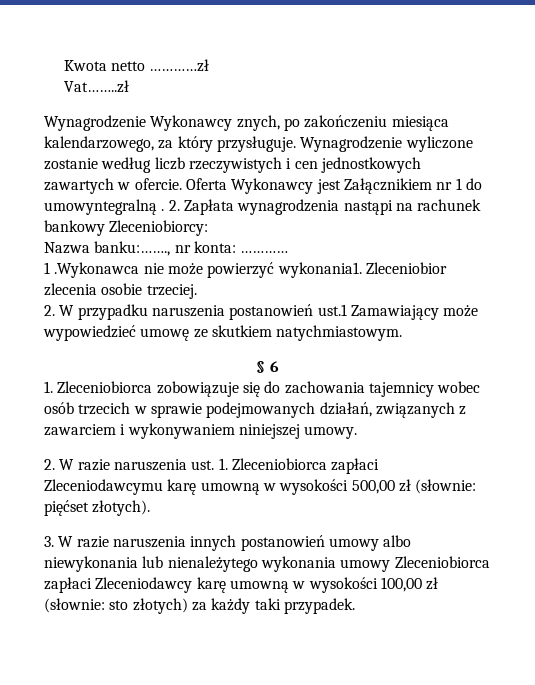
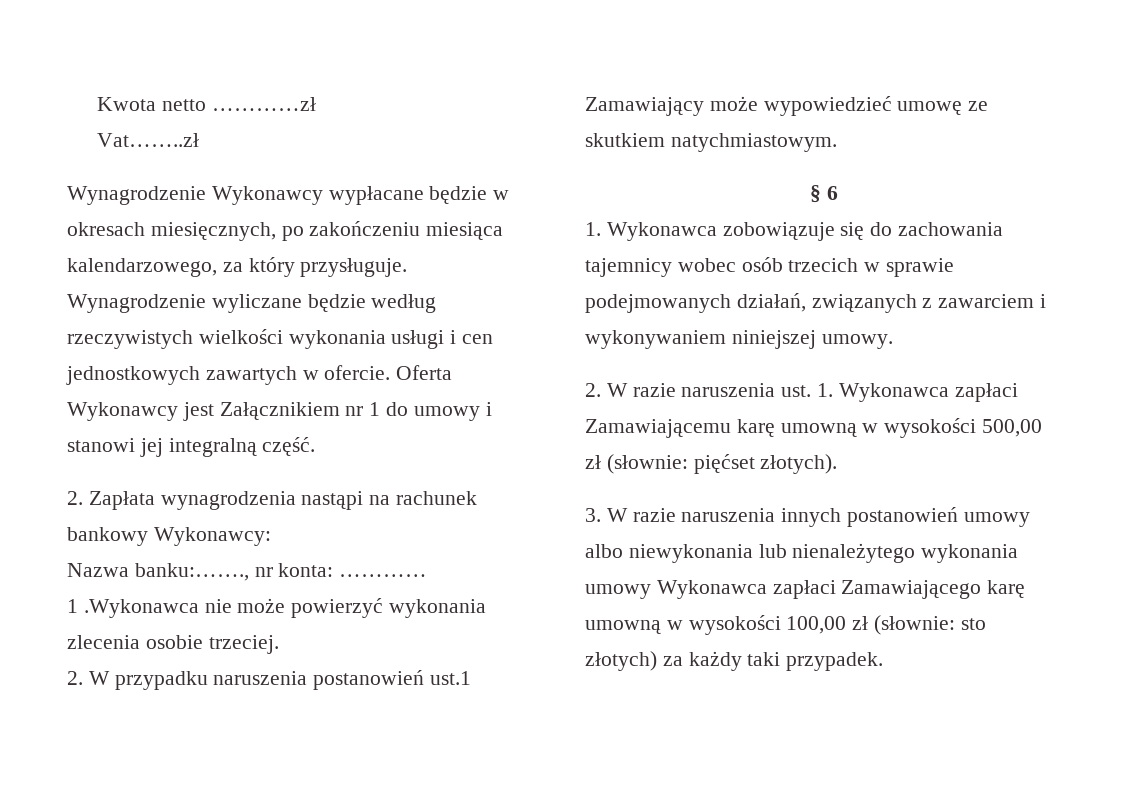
- Wynagrodzenie Wykonawcy znych, po zakończeniu miesiąca kalendarzowego, za który przysługuje.
+ Wynagrodzenie Wykonawcy wypłacane będzie w okresach miesięcznych, po zakończeniu miesiąca kalendarzowego, za który przysługuje.
- Wynagrodzenie wyliczone zostanie według liczb rzeczywistych i cen jednostkowych zawartych w ofercie.
+ Wynagrodzenie wyliczane będzie według rzeczywistych wielkości wykonania usługi i cen jednostkowych zawartych w ofercie.
- Oferta Wykonawcy jest Załącznikiem nr 1 do umowyntegralną . 2. Zapłata wynagrodzenia nastąpi na rachunek bankowy Zleceniobiorcy:
+ Oferta Wykonawcy jest Załącznikiem nr 1 do umowy i stanowi jej integralną część.
+ 2. Zapłata wynagrodzenia nastąpi na rachunek bankowy Wykonawcy:
- 1 .Wykonawca nie może powierzyć wykonania1. Zleceniobior zlecenia osobie trzeciej.
+ 1 .Wykonawca nie może powierzyć wykonania zlecenia osobie trzeciej.
- 1. Zleceniobiorca zobowiązuje się do zachowania tajemnicy wobec osób trzecich w sprawie podejmowanych działań, związanych z zawarciem i wykonywaniem niniejszej umowy.
+ 1. Wykonawca zobowiązuje się do zachowania tajemnicy wobec osób trzecich w sprawie podejmowanych działań, związanych z zawarciem i wykonywaniem niniejszej umowy.
- 2. W razie naruszenia ust. 1. Zleceniobiorca zapłaci Zleceniodawcymu karę umowną w wysokości 500,00 zł (słownie: pięćset złotych).
+ 2. W razie naruszenia ust. 1. Wykonawca zapłaci Zamawiającemu karę umowną w wysokości 500,00 zł (słownie: pięćset złotych).
- 3. W razie naruszenia innych postanowień umowy albo niewykonania lub nienależytego wykonania umowy Zleceniobiorca zapłaci Zleceniodawcy karę umowną w wysokości 100,00 zł (słownie: sto złotych) za każdy taki przypadek.
+ 3. W razie naruszenia innych postanowień umowy albo niewykonania lub nienależytego wykonania umowy Wykonawca zapłaci Zamawiającego karę umowną w wysokości 100,00 zł (słownie: sto złotych) za każdy taki przypadek.

